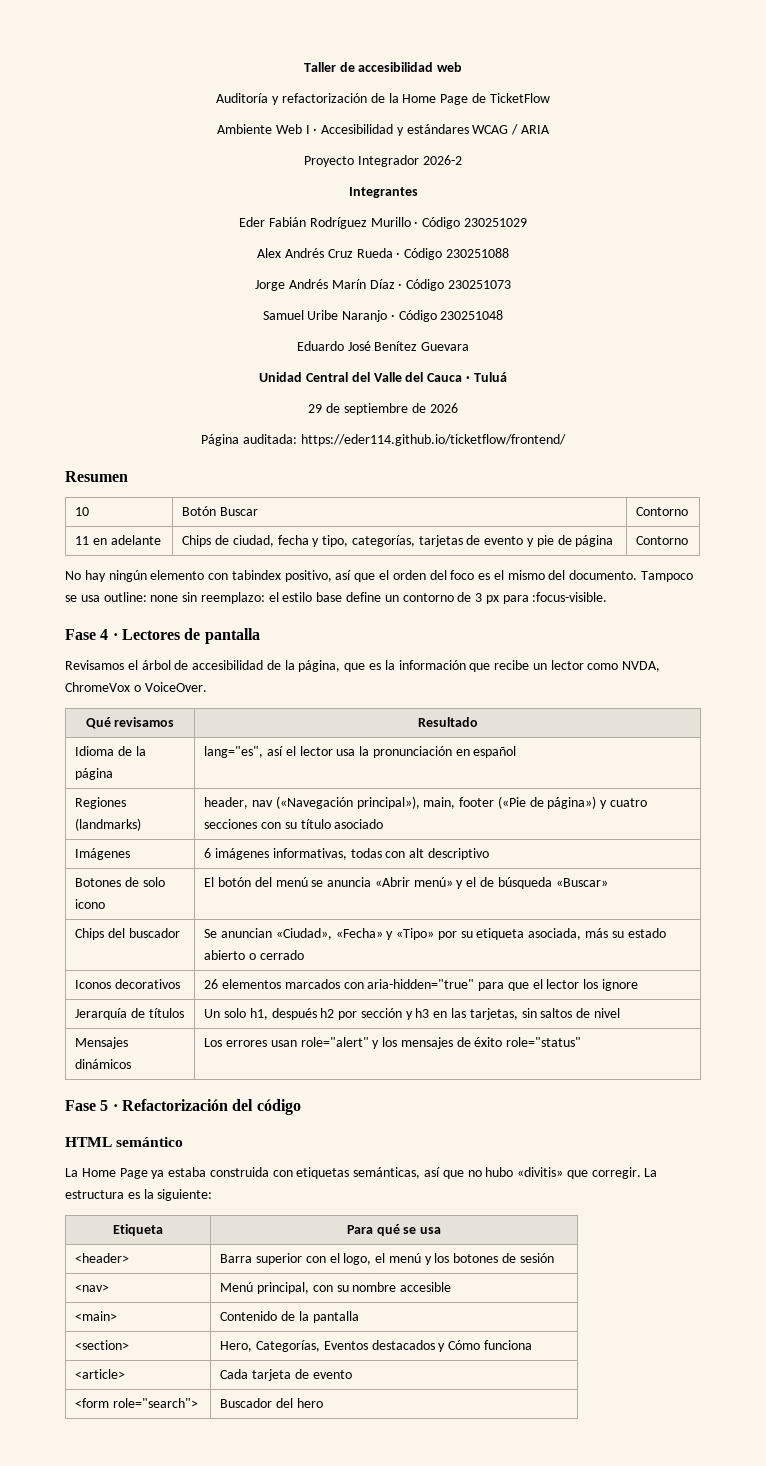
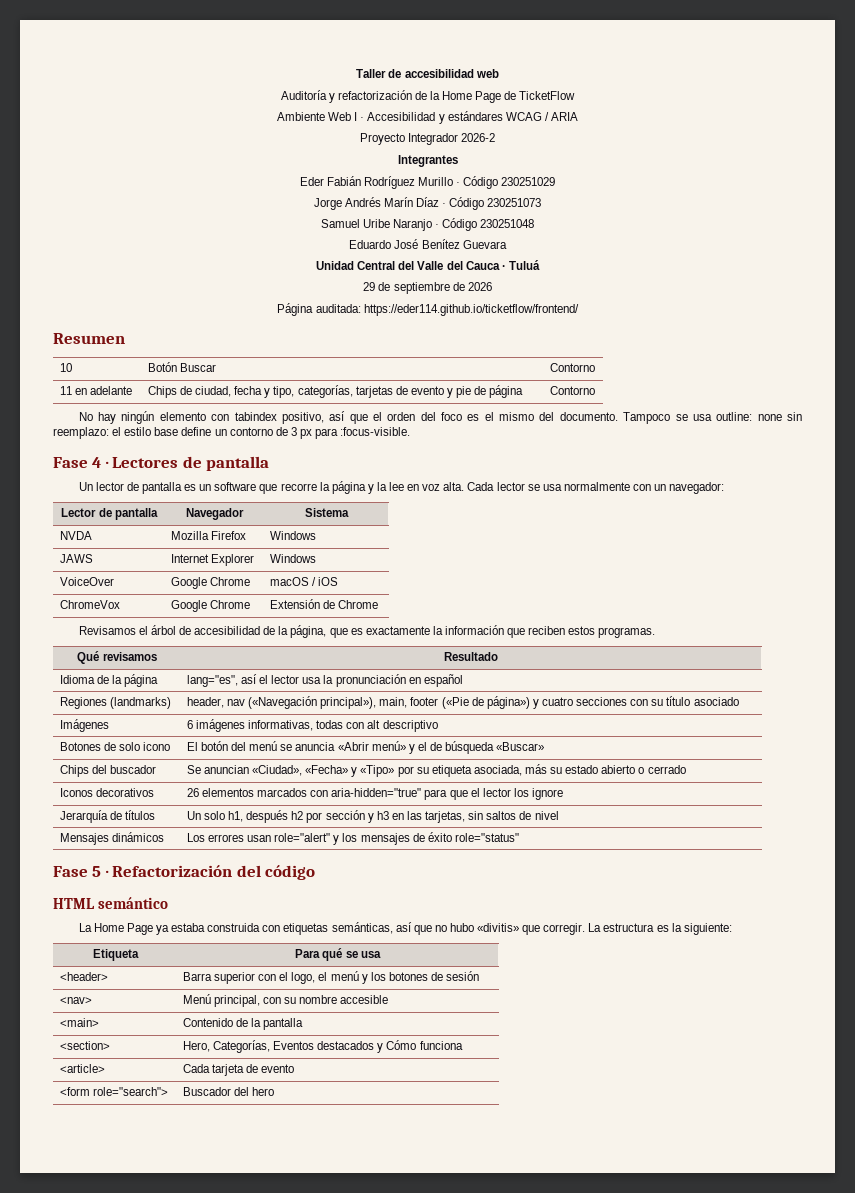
- Alex Andrés Cruz Rueda · Código 230251088
+ Un lector de pantalla es un software que recorre la página y la lee en voz alta. Cada lector se usa normalmente con un navegador:
+ Lector de pantalla | Navegador | Sistema
+ NVDA | Mozilla Firefox | Windows
+ JAWS | Internet Explorer | Windows
+ VoiceOver | Google Chrome | macOS / iOS
+ ChromeVox | Google Chrome | Extensión de Chrome
- Revisamos el árbol de accesibilidad de la página, que es la información que recibe un lector como NVDA, ChromeVox o VoiceOver.
+ Revisamos el árbol de accesibilidad de la página, que es exactamente la información que reciben estos programas.

